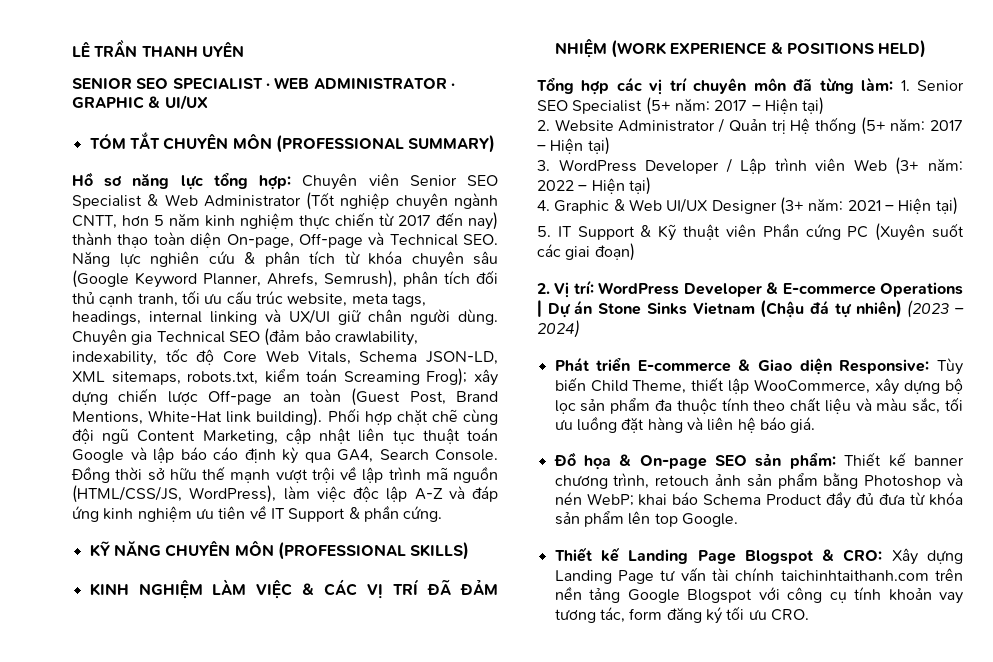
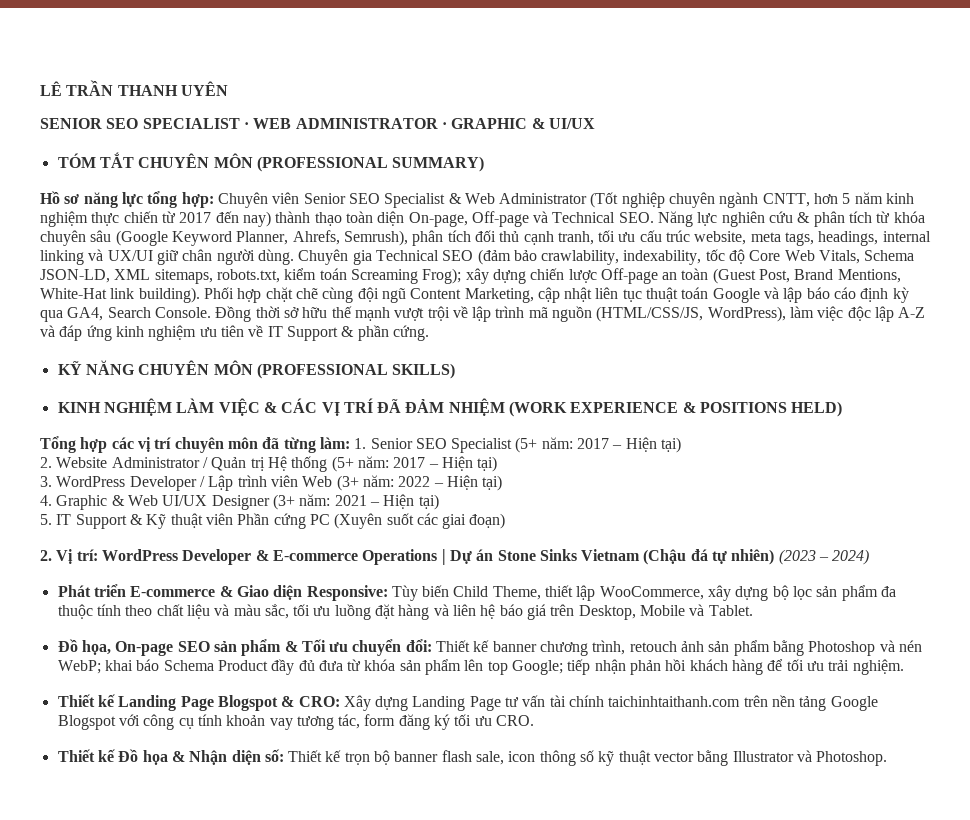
- Tùy biến Child Theme, thiết lập WooCommerce, xây dựng bộ lọc sản phẩm đa thuộc tính theo chất liệu và màu sắc, tối ưu luồng đặt hàng và liên hệ báo giá.
- Đồ họa & On-page SEO sản phẩm:
+ Tùy biến Child Theme, thiết lập WooCommerce, xây dựng bộ lọc sản phẩm đa thuộc tính theo chất liệu và màu sắc, tối ưu luồng đặt hàng và liên hệ báo giá trên Desktop, Mobile và Tablet.
+ Đồ họa, On-page SEO sản phẩm & Tối ưu chuyển đổi:
- khai báo Schema Product đầy đủ đưa từ khóa sản phẩm lên top Google.
+ khai báo Schema Product đầy đủ đưa từ khóa sản phẩm lên top Google; tiếp nhận phản hồi khách hàng để tối ưu trải nghiệm.
+ Thiết kế Đồ họa & Nhận diện số: Thiết kế trọn bộ banner flash sale, icon thông số kỹ thuật vector bằng Illustrator và Photoshop.

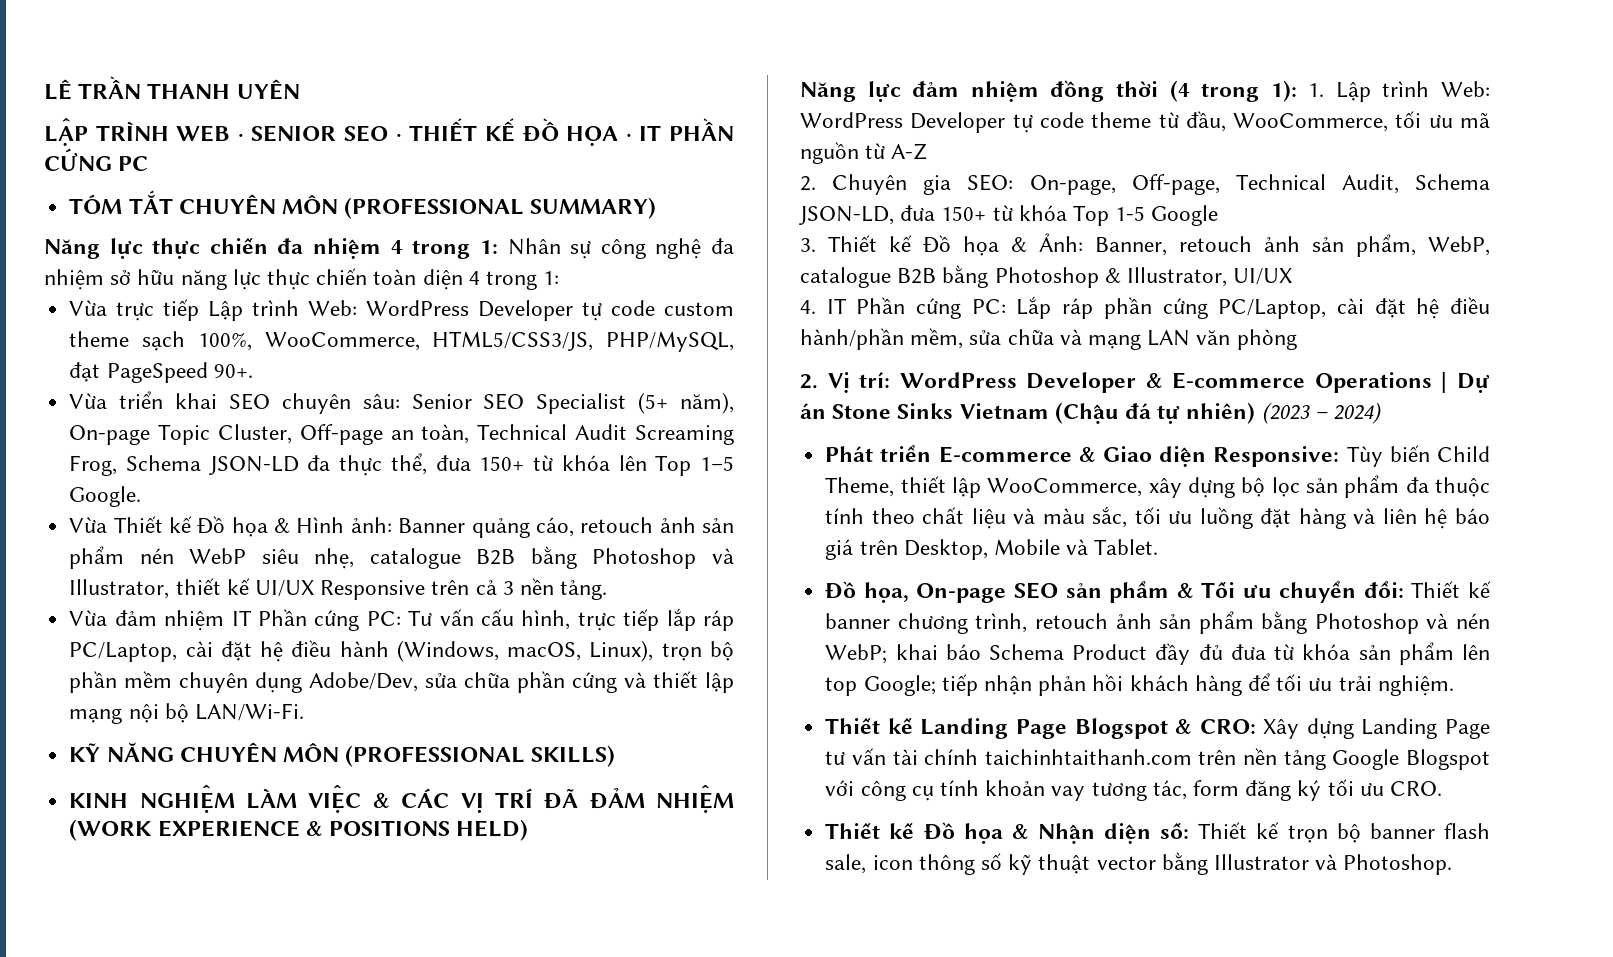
- SENIOR SEO SPECIALIST · WEB ADMINISTRATOR · GRAPHIC & UI/UX
+ LẬP TRÌNH WEB · SENIOR SEO · THIẾT KẾ ĐỒ HỌA · IT PHẦN CỨNG PC
- Hồ sơ năng lực tổng hợp: Chuyên viên Senior SEO Specialist & Web Administrator (Tốt nghiệp chuyên ngành CNTT, hơn 5 năm kinh nghiệm thực chiến từ 2017 đến nay) thành thạo toàn diện On-page, Off-page và Technical SEO. Năng lực nghiên cứu & phân tích từ khóa chuyên sâu (Google Keyword Planner, Ahrefs, Semrush), phân tích đối thủ cạnh tranh, tối ưu cấu trúc website, meta tags, headings, internal linking và UX/UI giữ chân người dùng. Chuyên gia Technical SEO (đảm bảo crawlability, indexability, tốc độ Core Web Vitals, Schema JSON-LD, XML sitemaps, robots.txt, kiểm toán Screaming Frog); xây dựng chiến lược Off-page an toàn (Guest Post, Brand Mentions, White-Hat link building). Phối hợp chặt chẽ cùng đội ngũ Content Marketing, cập nhật liên tục thuật toán Google và lập báo cáo định kỳ qua GA4, Search Console. Đồng thời sở hữu thế mạnh vượt trội về lập trình mã nguồn (HTML/CSS/JS, WordPress), làm việc độc lập A-Z và đáp ứng kinh nghiệm ưu tiên về IT Support & phần cứng.
+ Năng lực thực chiến đa nhiệm 4 trong 1: Nhân sự công nghệ đa nhiệm sở hữu năng lực thực chiến toàn diện 4 trong 1:
+ Vừa trực tiếp Lập trình Web: WordPress Developer tự code custom theme sạch 100%, WooCommerce, HTML5/CSS3/JS, PHP/MySQL, đạt PageSpeed 90+.
+ Vừa triển khai SEO chuyên sâu: Senior SEO Specialist (5+ năm), On-page Topic Cluster, Off-page an toàn, Technical Audit Screaming Frog, Schema JSON-LD đa thực thể, đưa 150+ từ khóa lên Top 1–5 Google.
+ Vừa Thiết kế Đồ họa & Hình ảnh: Banner quảng cáo, retouch ảnh sản phẩm nén WebP siêu nhẹ, catalogue B2B bằng Photoshop và Illustrator, thiết kế UI/UX Responsive trên cả 3 nền tảng.
+ Vừa đảm nhiệm IT Phần cứng PC: Tư vấn cấu hình, trực tiếp lắp ráp PC/Laptop, cài đặt hệ điều hành (Windows, macOS, Linux), trọn bộ phần mềm chuyên dụng Adobe/Dev, sửa chữa phần cứng và thiết lập mạng nội bộ LAN/Wi-Fi.
- Tổng hợp các vị trí chuyên môn đã từng làm: 1. Senior SEO Specialist (5+ năm: 2017 – Hiện tại)
- 2. Website Administrator / Quản trị Hệ thống (5+ năm: 2017 – Hiện tại)
- 3. WordPress Developer / Lập trình viên Web (3+ năm: 2022 – Hiện tại)
- 4. Graphic & Web UI/UX Designer (3+ năm: 2021 – Hiện tại)
- 5. IT Support & Kỹ thuật viên Phần cứng PC (Xuyên suốt các giai đoạn)
+ Năng lực đảm nhiệm đồng thời (4 trong 1): 1. Lập trình Web: WordPress Developer tự code theme từ đầu, WooCommerce, tối ưu mã nguồn từ A-Z
+ 2. Chuyên gia SEO: On-page, Off-page, Technical Audit, Schema JSON-LD, đưa 150+ từ khóa Top 1-5 Google
+ 3. Thiết kế Đồ họa & Ảnh: Banner, retouch ảnh sản phẩm, WebP, catalogue B2B bằng Photoshop & Illustrator, UI/UX
+ 4. IT Phần cứng PC: Lắp ráp phần cứng PC/Laptop, cài đặt hệ điều hành/phần mềm, sửa chữa và mạng LAN văn phòng

